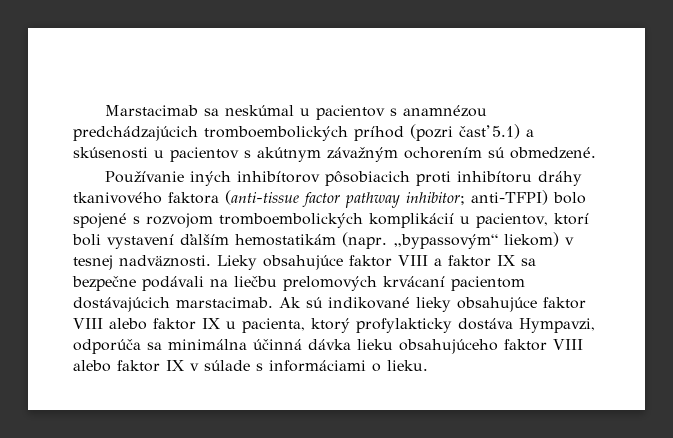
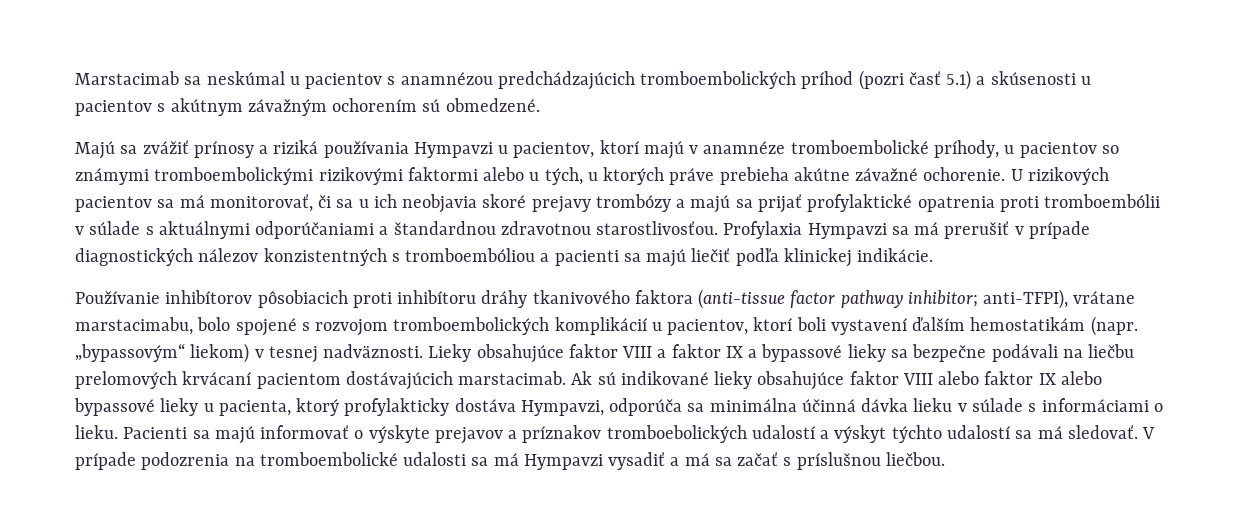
+ Majú sa zvážiť prínosy a riziká používania Hympavzi u pacientov, ktorí majú v anamnéze tromboembolické príhody, u pacientov so známymi tromboembolickými rizikovými faktormi alebo u tých, u ktorých práve prebieha akútne závažné ochorenie. U rizikových pacientov sa má monitorovať, či sa u ich neobjavia skoré prejavy trombózy a majú sa prijať profylaktické opatrenia proti tromboembólii v súlade s aktuálnymi odporúčaniami a štandardnou zdravotnou starostlivosťou. Profylaxia Hympavzi sa má prerušiť v prípade diagnostických nálezov konzistentných s tromboembóliou a pacienti sa majú liečiť podľa klinickej indikácie.
- Používanie iných inhibítorov pôsobiacich proti inhibítoru dráhy tkanivového faktora (anti-tissue factor pathway inhibitor; anti-TFPI) bolo spojené s rozvojom tromboembolických komplikácií u pacientov, ktorí boli vystavení ďalším hemostatikám (napr.
+ Používanie inhibítorov pôsobiacich proti inhibítoru dráhy tkanivového faktora (anti-tissue factor pathway inhibitor; anti-TFPI), vrátane marstacimabu, bolo spojené s rozvojom tromboembolických komplikácií u pacientov, ktorí boli vystavení ďalším hemostatikám (napr.
- Lieky obsahujúce faktor VIII a faktor IX sa bezpečne podávali na liečbu prelomových krvácaní pacientom dostávajúcich marstacimab.
+ Lieky obsahujúce faktor VIII a faktor IX a bypassové lieky sa bezpečne podávali na liečbu prelomových krvácaní pacientom dostávajúcich marstacimab.
- Ak sú indikované lieky obsahujúce faktor VIII alebo faktor IX u pacienta, ktorý profylakticky dostáva Hympavzi, odporúča sa minimálna účinná dávka lieku obsahujúceho faktor VIII alebo faktor IX v súlade s informáciami o lieku.
+ Ak sú indikované lieky obsahujúce faktor VIII alebo faktor IX alebo bypassové lieky u pacienta, ktorý profylakticky dostáva Hympavzi, odporúča sa minimálna účinná dávka lieku v súlade s informáciami o lieku.
+ Pacienti sa majú informovať o výskyte prejavov a príznakov tromboebolických udalostí a výskyt týchto udalostí sa má sledovať. V prípade podozrenia na tromboembolické udalosti sa má Hympavzi vysadiť a má sa začať s príslušnou liečbou.

